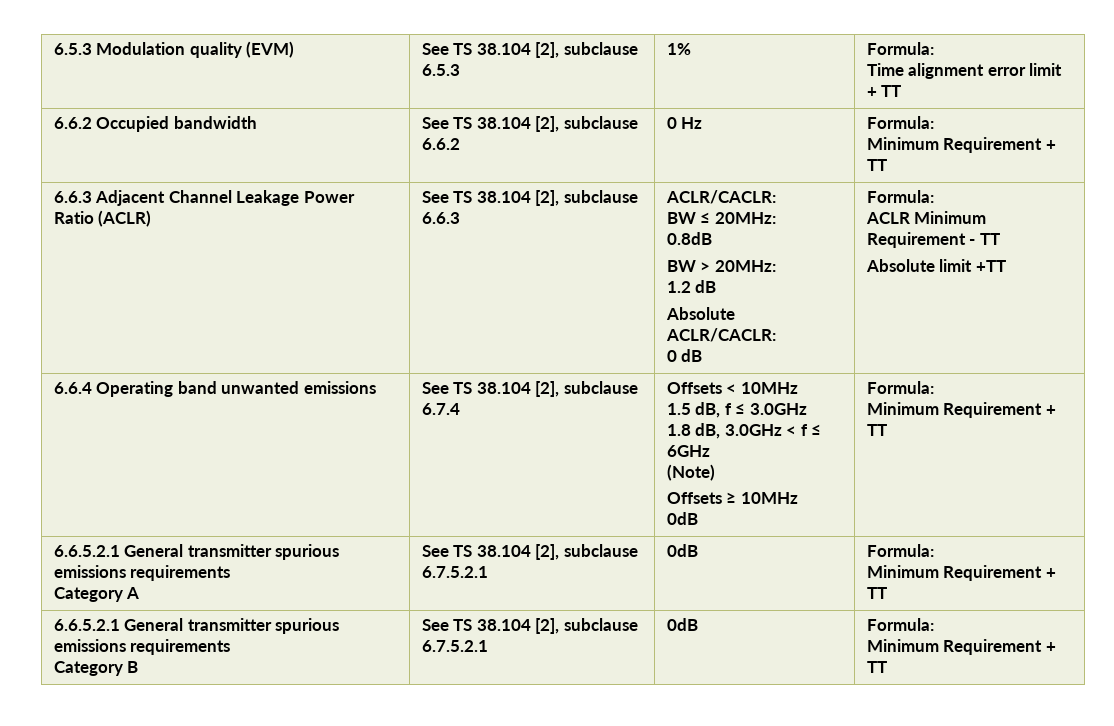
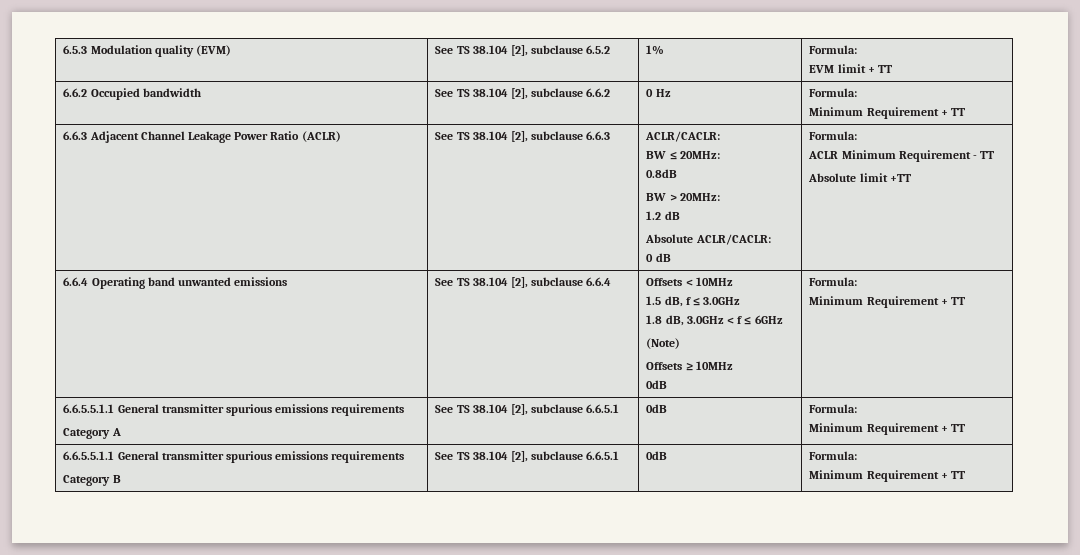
- 6.5.3 Modulation quality (EVM) | See TS 38.104 [2], subclause 6.5.3 | 1% | Formula:
- Time alignment error limit + TT
+ 6.5.3 Modulation quality (EVM) | See TS 38.104 [2], subclause 6.5.2 | 1% | Formula:
+ EVM limit + TT
- 6.6.4 Operating band unwanted emissions | See TS 38.104 [2], subclause 6.7.4 | Offsets < 10MHz
+ 6.6.4 Operating band unwanted emissions | See TS 38.104 [2], subclause 6.6.4 | Offsets < 10MHz
  1.5 dB, f ≤ 3.0GHz
  1.8 dB, 3.0GHz < f ≤ 6GHz
  (Note)
  Offsets ≥ 10MHz
  0dB | Formula:
  Minimum Requirement + TT
- 6.6.5.2.1 General transmitter spurious emissions requirements
- Category A | See TS 38.104 [2], subclause 6.7.5.2.1 | 0dB | Formula:
+ 6.6.5.5.1.1 General transmitter spurious emissions requirements
+ Category A | See TS 38.104 [2], subclause 6.6.5.1 | 0dB | Formula:
  Minimum Requirement + TT
- 6.6.5.2.1 General transmitter spurious emissions requirements
- Category B | See TS 38.104 [2], subclause 6.7.5.2.1 | 0dB | Formula:
+ 6.6.5.5.1.1 General transmitter spurious emissions requirements
+ Category B | See TS 38.104 [2], subclause 6.6.5.1 | 0dB | Formula:

